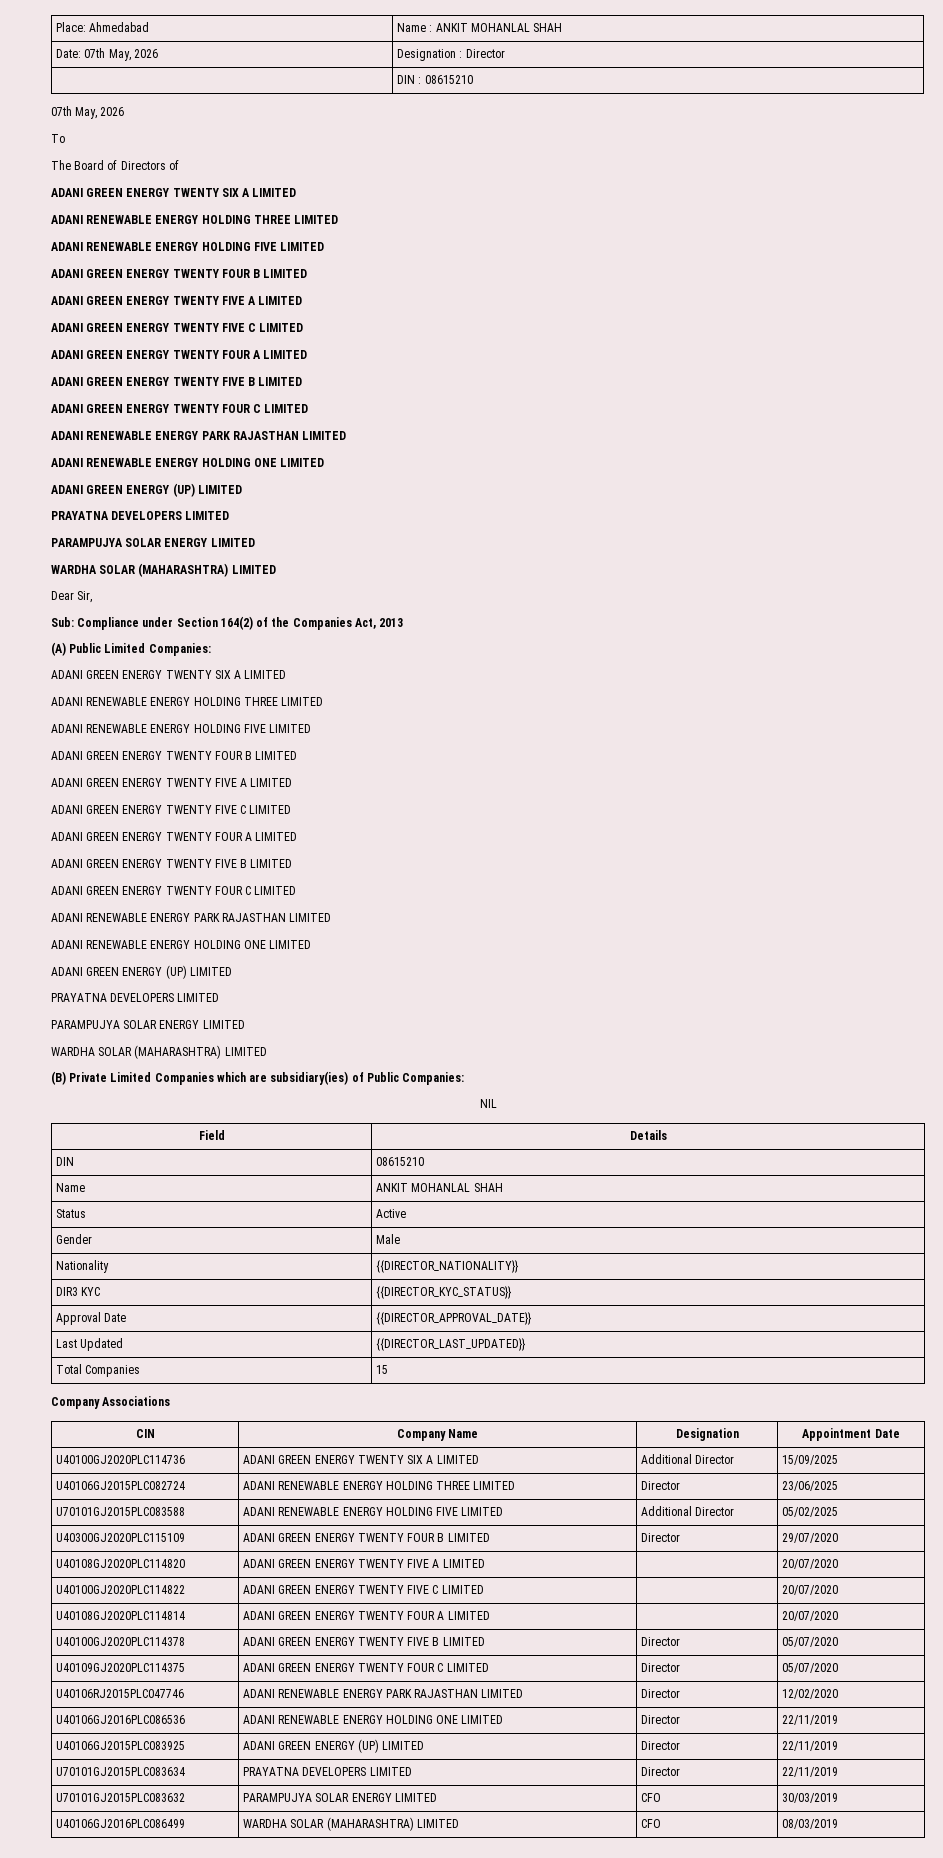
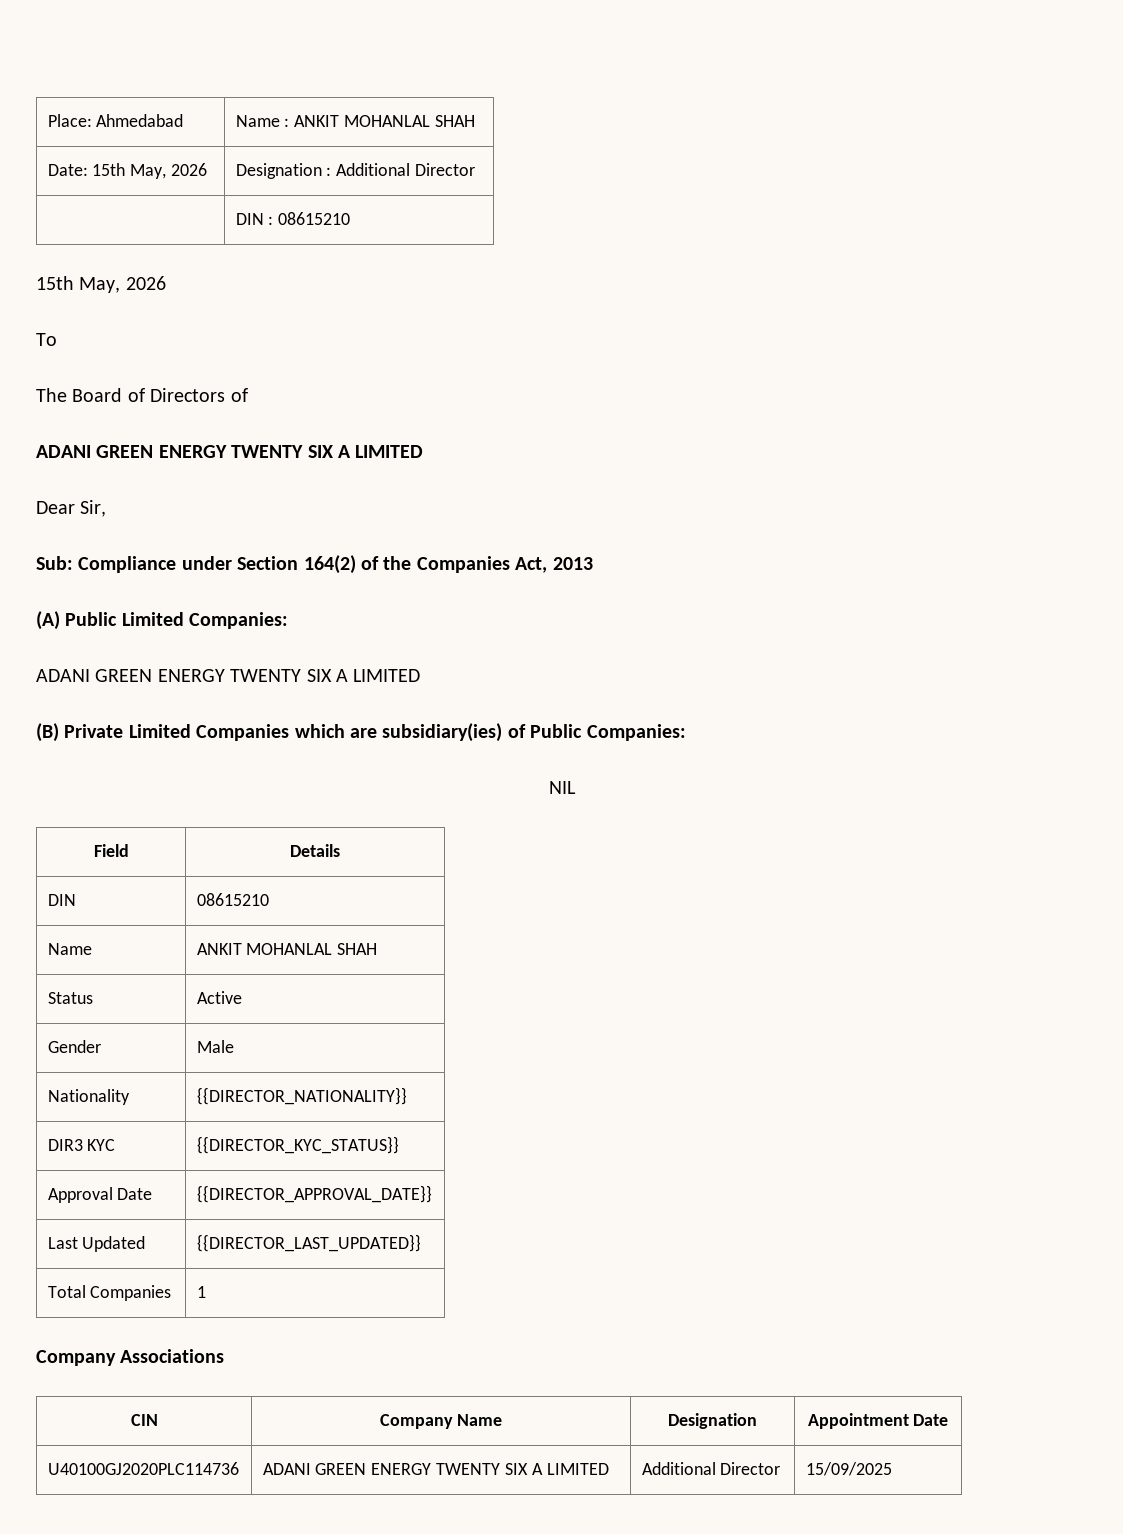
- Date: 07th May, 2026 | Designation : Director
+ Date: 15th May, 2026 | Designation : Additional Director
  | DIN : 08615210
- 07th May, 2026
+ 15th May, 2026
  The Board of Directors of
  ADANI GREEN ENERGY TWENTY SIX A LIMITED
- ADANI RENEWABLE ENERGY HOLDING THREE LIMITED
- ADANI RENEWABLE ENERGY HOLDING FIVE LIMITED
- ADANI GREEN ENERGY TWENTY FOUR B LIMITED
- ADANI GREEN ENERGY TWENTY FIVE A LIMITED
- ADANI GREEN ENERGY TWENTY FIVE C LIMITED
- ADANI GREEN ENERGY TWENTY FOUR A LIMITED
- ADANI GREEN ENERGY TWENTY FIVE B LIMITED
- ADANI GREEN ENERGY TWENTY FOUR C LIMITED
- ADANI RENEWABLE ENERGY PARK RAJASTHAN LIMITED
- ADANI RENEWABLE ENERGY HOLDING ONE LIMITED
- ADANI GREEN ENERGY (UP) LIMITED
- PRAYATNA DEVELOPERS LIMITED
- PARAMPUJYA SOLAR ENERGY LIMITED
- WARDHA SOLAR (MAHARASHTRA) LIMITED
  (A) Public Limited Companies:
  ADANI GREEN ENERGY TWENTY SIX A LIMITED
- ADANI RENEWABLE ENERGY HOLDING THREE LIMITED
- ADANI RENEWABLE ENERGY HOLDING FIVE LIMITED
- ADANI GREEN ENERGY TWENTY FOUR B LIMITED
- ADANI GREEN ENERGY TWENTY FIVE A LIMITED
- ADANI GREEN ENERGY TWENTY FIVE C LIMITED
- ADANI GREEN ENERGY TWENTY FOUR A LIMITED
- ADANI GREEN ENERGY TWENTY FIVE B LIMITED
- ADANI GREEN ENERGY TWENTY FOUR C LIMITED
- ADANI RENEWABLE ENERGY PARK RAJASTHAN LIMITED
- ADANI RENEWABLE ENERGY HOLDING ONE LIMITED
- ADANI GREEN ENERGY (UP) LIMITED
- PRAYATNA DEVELOPERS LIMITED
- PARAMPUJYA SOLAR ENERGY LIMITED
- WARDHA SOLAR (MAHARASHTRA) LIMITED
- Total Companies | 15
+ Total Companies | 1
- U40106GJ2015PLC082724 | ADANI RENEWABLE ENERGY HOLDING THREE LIMITED | Director | 23/06/2025
- U70101GJ2015PLC083588 | ADANI RENEWABLE ENERGY HOLDING FIVE LIMITED | Additional Director | 05/02/2025
- U40300GJ2020PLC115109 | ADANI GREEN ENERGY TWENTY FOUR B LIMITED | Director | 29/07/2020
- U40108GJ2020PLC114820 | ADANI GREEN ENERGY TWENTY FIVE A LIMITED | | 20/07/2020
- U40100GJ2020PLC114822 | ADANI GREEN ENERGY TWENTY FIVE C LIMITED | | 20/07/2020
- U40108GJ2020PLC114814 | ADANI GREEN ENERGY TWENTY FOUR A LIMITED | | 20/07/2020
- U40100GJ2020PLC114378 | ADANI GREEN ENERGY TWENTY FIVE B LIMITED | Director | 05/07/2020
- U40109GJ2020PLC114375 | ADANI GREEN ENERGY TWENTY FOUR C LIMITED | Director | 05/07/2020
- U40106RJ2015PLC047746 | ADANI RENEWABLE ENERGY PARK RAJASTHAN LIMITED | Director | 12/02/2020
- U40106GJ2016PLC086536 | ADANI RENEWABLE ENERGY HOLDING ONE LIMITED | Director | 22/11/2019
- U40106GJ2015PLC083925 | ADANI GREEN ENERGY (UP) LIMITED | Director | 22/11/2019
- U70101GJ2015PLC083634 | PRAYATNA DEVELOPERS LIMITED | Director | 22/11/2019
- U70101GJ2015PLC083632 | PARAMPUJYA SOLAR ENERGY LIMITED | CFO | 30/03/2019
- U40106GJ2016PLC086499 | WARDHA SOLAR (MAHARASHTRA) LIMITED | CFO | 08/03/2019

